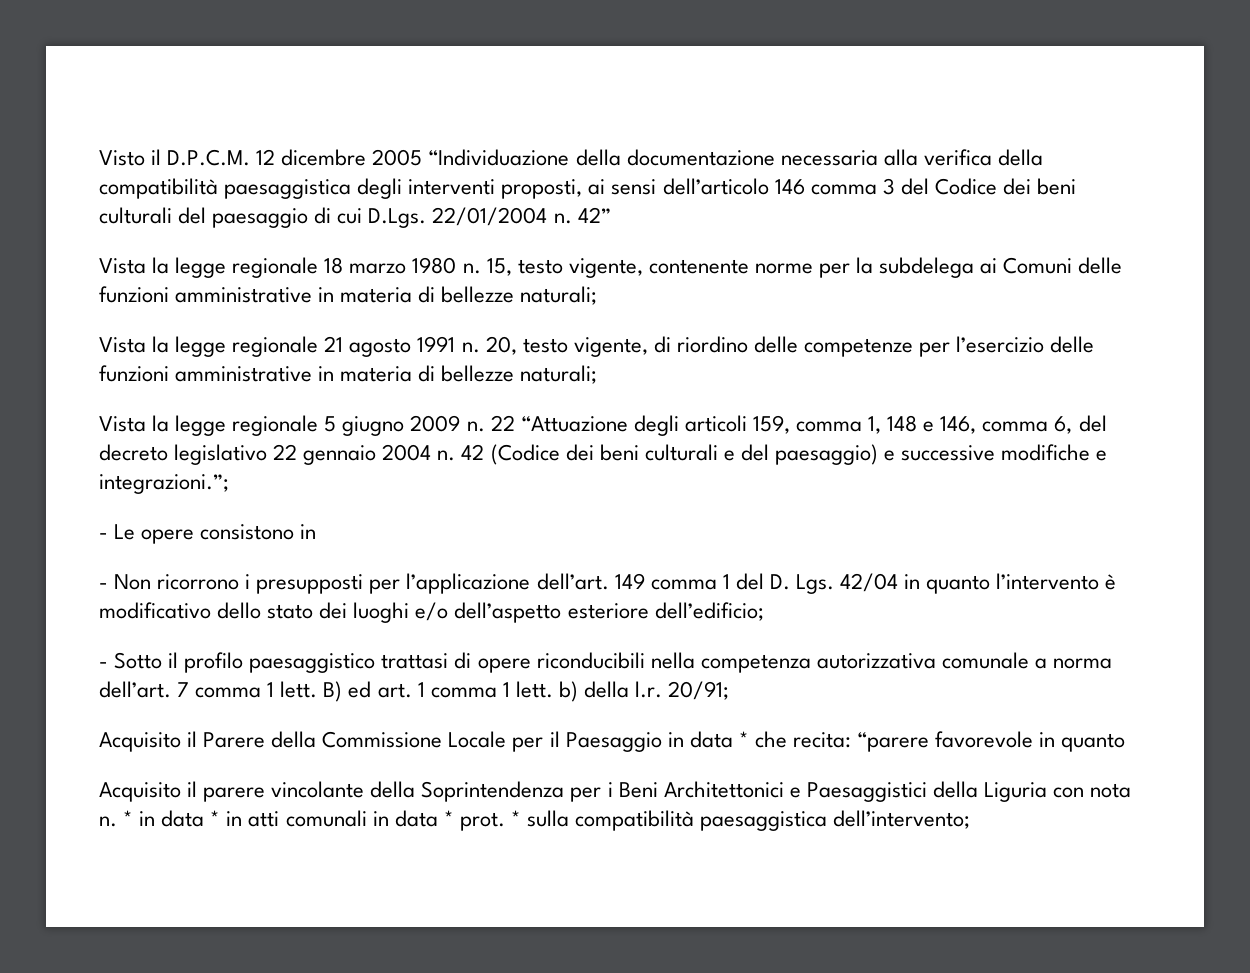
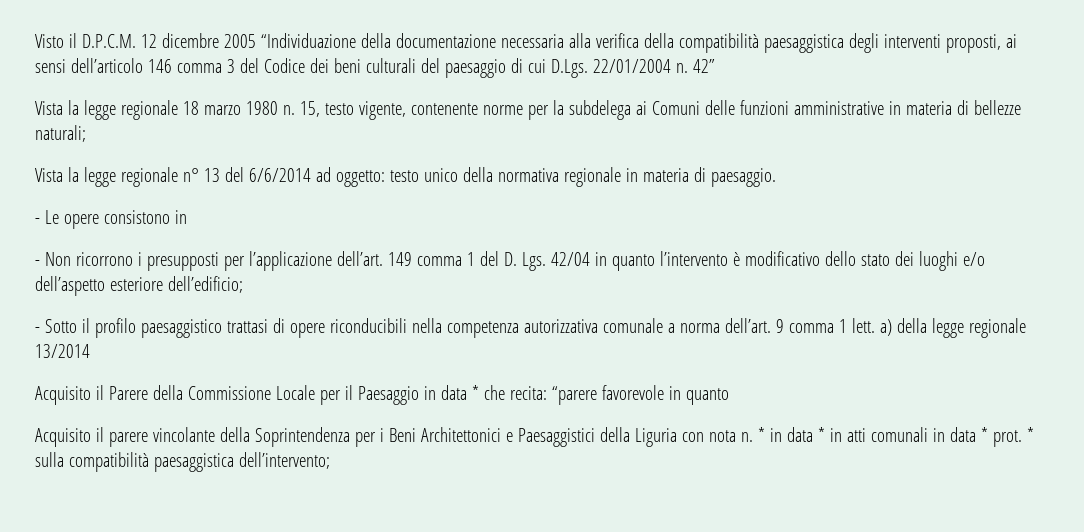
- Vista la legge regionale 21 agosto 1991 n. 20, testo vigente, di riordino delle competenze per l’esercizio delle funzioni amministrative in materia di bellezze naturali;
- Vista la legge regionale 5 giugno 2009 n. 22 “Attuazione degli articoli 159, comma 1, 148 e 146, comma 6, del decreto legislativo 22 gennaio 2004 n. 42 (Codice dei beni culturali e del paesaggio) e successive modifiche e integrazioni.”;
+ Vista la legge regionale n° 13 del 6/6/2014 ad oggetto: testo unico della normativa regionale in materia di paesaggio.
- 7 comma 1 lett. B) ed art. 1 comma 1 lett. b) della l.r. 20/91;
+ 9 comma 1 lett. a) della legge regionale 13/2014

